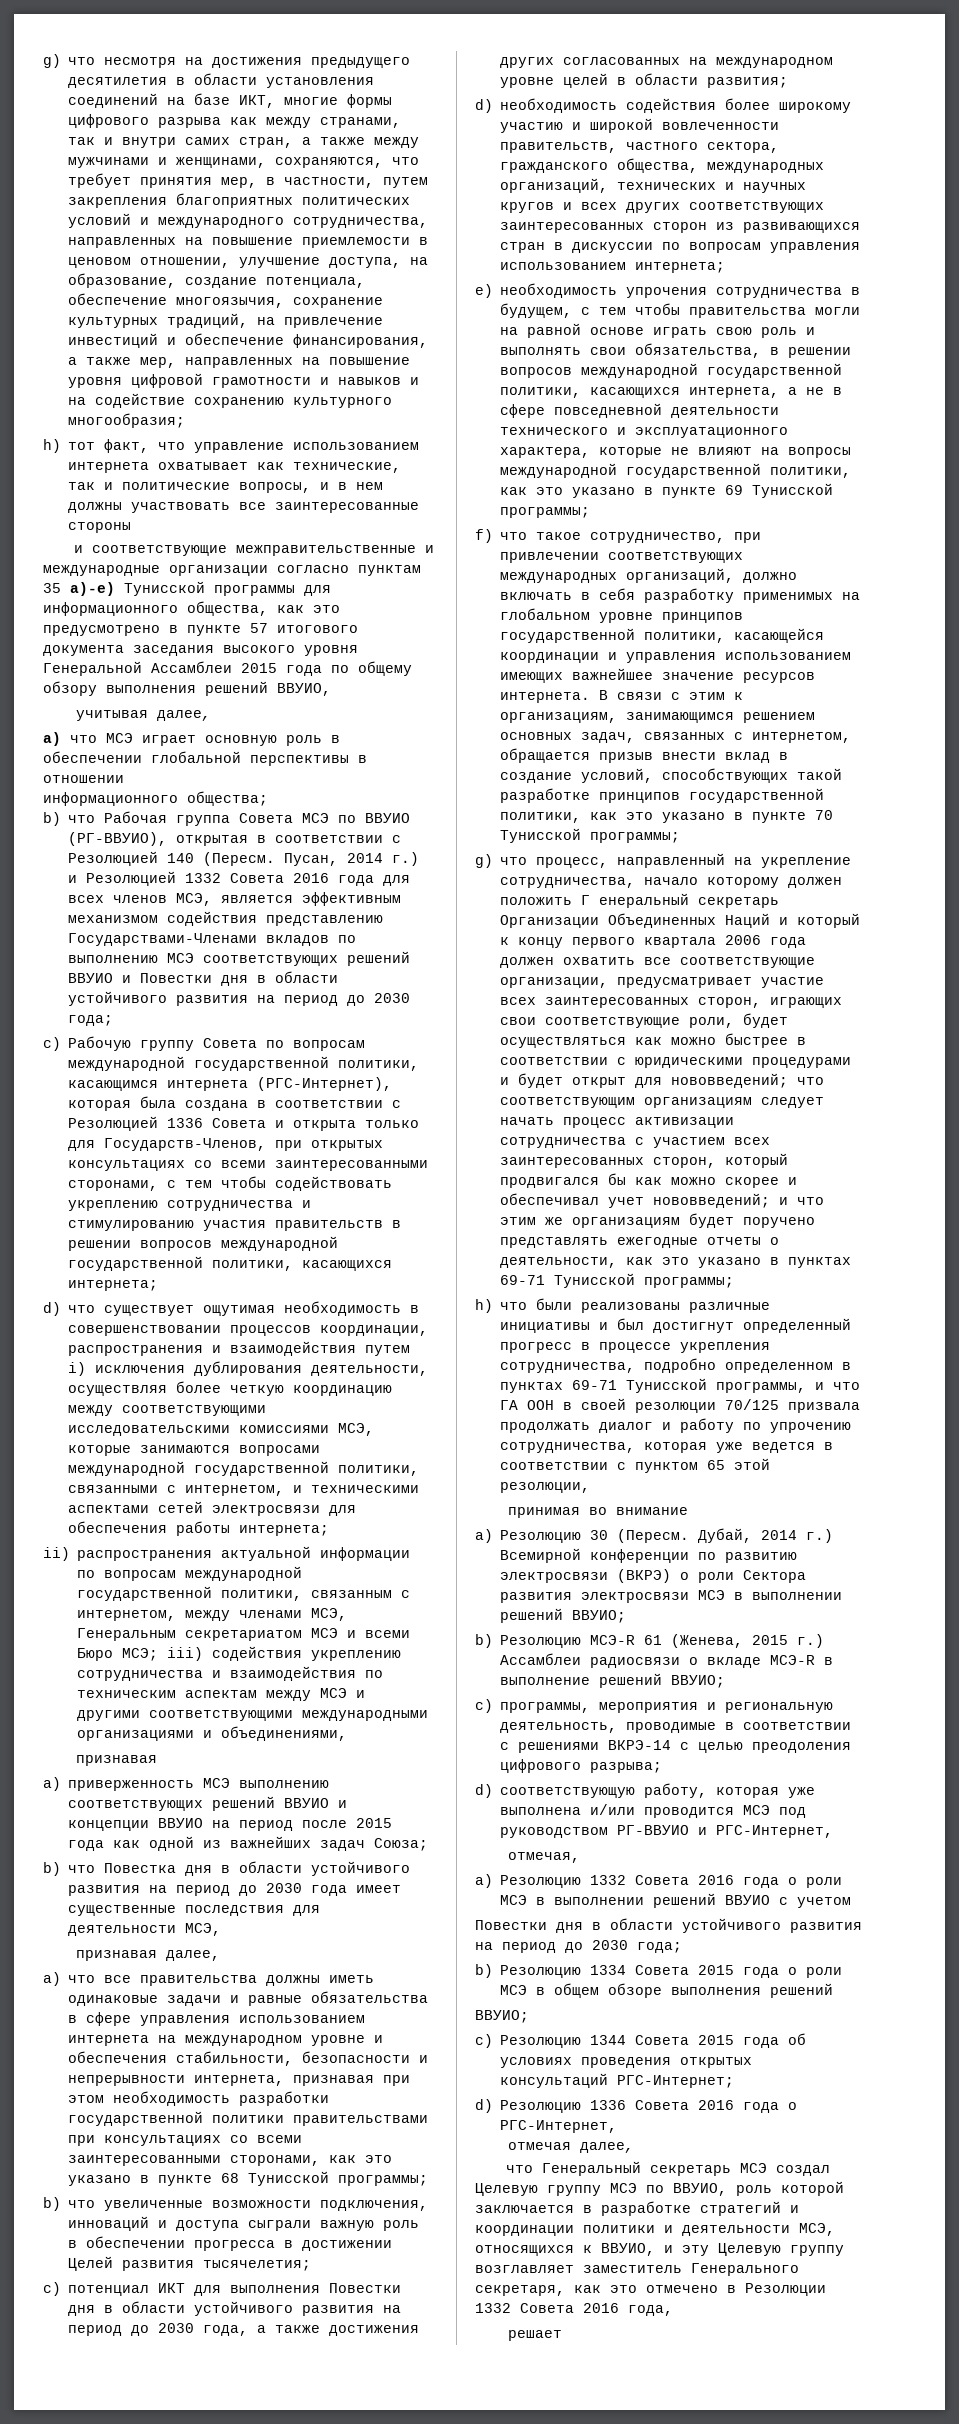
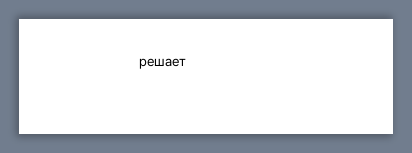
- g) что несмотря на достижения предыдущего десятилетия в области установления соединений на базе ИКТ, многие формы цифрового разрыва как между странами, так и внутри самих стран, а также между мужчинами и женщинами, сохраняются, что требует принятия мер, в частности, путем закрепления благоприятных политических условий и международного сотрудничества, направленных на повышение приемлемости в ценовом отношении, улучшение доступа, на образование, создание потенциала, обеспечение многоязычия, сохранение культурных традиций, на привлечение инвестиций и обеспечение финансирования, а также мер, направленных на повышение уровня цифровой грамотности и навыков и на содействие сохранению культурного многообразия;
- h) тот факт, что управление использованием интернета охватывает как технические, так и политические вопросы, и в нем должны участвовать все заинтересованные стороны
- и соответствующие межправительственные и международные организации согласно пунктам 35 а)-е) Тунисской программы для информационного общества, как это предусмотрено в пункте 57 итогового документа заседания высокого уровня Генеральной Ассамблеи 2015 года по общему обзору выполнения решений ВВУИО,
- учитывая далее,
- а) что МСЭ играет основную роль в обеспечении глобальной перспективы в отношении
- информационного общества;
- b) что Рабочая группа Совета МСЭ по ВВУИО (РГ-ВВУИО), открытая в соответствии с Резолюцией 140 (Пересм. Пусан, 2014 г.) и Резолюцией 1332 Совета 2016 года для всех членов МСЭ, является эффективным механизмом содействия представлению Государствами-Членами вкладов по выполнению МСЭ соответствующих решений ВВУИО и Повестки дня в области устойчивого развития на период до 2030 года;
- c) Рабочую группу Совета по вопросам международной государственной политики, касающимся интернета (РГС-Интернет), которая была создана в соответствии с Резолюцией 1336 Совета и открыта только для Государств-Членов, при открытых консультациях со всеми заинтересованными сторонами, с тем чтобы содействовать укреплению сотрудничества и стимулированию участия правительств в решении вопросов международной государственной политики, касающихся интернета;
- d) что существует ощутимая необходимость в совершенствовании процессов координации, распространения и взаимодействия путем i) исключения дублирования деятельности, осуществляя более четкую координацию между соответствующими исследовательскими комиссиями МСЭ, которые занимаются вопросами международной государственной политики, связанными с интернетом, и техническими аспектами сетей электросвязи для обеспечения работы интернета;
- ii) распространения актуальной информации по вопросам международной государственной политики, связанным с интернетом, между членами МСЭ, Генеральным секретариатом МСЭ и всеми Бюро МСЭ; iii) содействия укреплению сотрудничества и взаимодействия по техническим аспектам между МСЭ и другими соответствующими международными организациями и объединениями,
- признавая
- a) приверженность МСЭ выполнению соответствующих решений ВВУИО и концепции ВВУИО на период после 2015 года как одной из важнейших задач Союза;
- b) что Повестка дня в области устойчивого развития на период до 2030 года имеет существенные последствия для деятельности МСЭ,
- признавая далее,
- a) что все правительства должны иметь одинаковые задачи и равные обязательства в сфере управления использованием интернета на международном уровне и обеспечения стабильности, безопасности и непрерывности интернета, признавая при этом необходимость разработки государственной политики правительствами при консультациях со всеми заинтересованными сторонами, как это указано в пункте 68 Тунисской программы;
- b) что увеличенные возможности подключения, инноваций и доступа сыграли важную роль в обеспечении прогресса в достижении Целей развития тысячелетия;
- c) потенциал ИКТ для выполнения Повестки дня в области устойчивого развития на период до 2030 года, а также достижения других согласованных на международном уровне целей в области развития;
- d) необходимость содействия более широкому участию и широкой вовлеченности правительств, частного сектора, гражданского общества, международных организаций, технических и научных кругов и всех других соответствующих заинтересованных сторон из развивающихся стран в дискуссии по вопросам управления использованием интернета;
- e) необходимость упрочения сотрудничества в будущем, с тем чтобы правительства могли на равной основе играть свою роль и выполнять свои обязательства, в решении вопросов международной государственной политики, касающихся интернета, а не в сфере повседневной деятельности технического и эксплуатационного характера, которые не влияют на вопросы международной государственной политики, как это указано в пункте 69 Тунисской программы;
- f) что такое сотрудничество, при привлечении соответствующих международных организаций, должно включать в себя разработку применимых на глобальном уровне принципов государственной политики, касающейся координации и управления использованием имеющих важнейшее значение ресурсов интернета. В связи с этим к организациям, занимающимся решением основных задач, связанных с интернетом, обращается призыв внести вклад в создание условий, способствующих такой разработке принципов государственной политики, как это указано в пункте 70 Тунисской программы;
- g) что процесс, направленный на укрепление сотрудничества, начало которому должен положить Г енеральный секретарь Организации Объединенных Наций и который к концу первого квартала 2006 года должен охватить все соответствующие организации, предусматривает участие всех заинтересованных сторон, играющих свои соответствующие роли, будет осуществляться как можно быстрее в соответствии с юридическими процедурами и будет открыт для нововведений; что соответствующим организациям следует начать процесс активизации сотрудничества с участием всех заинтересованных сторон, который продвигался бы как можно скорее и обеспечивал учет нововведений; и что этим же организациям будет поручено представлять ежегодные отчеты о деятельности, как это указано в пунктах 69-71 Тунисской программы;
- h) что были реализованы различные инициативы и был достигнут определенный прогресс в процессе укрепления сотрудничества, подробно определенном в пунктах 69-71 Тунисской программы, и что ГА ООН в своей резолюции 70/125 призвала продолжать диалог и работу по упрочению сотрудничества, которая уже ведется в соответствии с пунктом 65 этой резолюции,
- принимая во внимание
- a) Резолюцию 30 (Пересм. Дубай, 2014 г.) Всемирной конференции по развитию электросвязи (ВКРЭ) о роли Сектора развития электросвязи МСЭ в выполнении решений ВВУИО;
- b) Резолюцию МСЭ-R 61 (Женева, 2015 г.) Ассамблеи радиосвязи о вкладе МСЭ-R в выполнение решений ВВУИО;
- c) программы, мероприятия и региональную деятельность, проводимые в соответствии с решениями ВКРЭ-14 с целью преодоления цифрового разрыва;
- d) соответствующую работу, которая уже выполнена и/или проводится МСЭ под руководством РГ-ВВУИО и РГС-Интернет,
- отмечая,
- a) Резолюцию 1332 Совета 2016 года о роли МСЭ в выполнении решений ВВУИО с учетом
- Повестки дня в области устойчивого развития на период до 2030 года;
- b) Резолюцию 1334 Совета 2015 года о роли МСЭ в общем обзоре выполнения решений
- ВВУИО;
- c) Резолюцию 1344 Совета 2015 года об условиях проведения открытых консультаций РГС-Интернет;
- d) Резолюцию 1336 Совета 2016 года о РГС-Интернет,
- отмечая далее,
- что Генеральный секретарь МСЭ создал Целевую группу МСЭ по ВВУИО, роль которой заключается в разработке стратегий и координации политики и деятельности МСЭ, относящихся к ВВУИО, и эту Целевую группу возглавляет заместитель Генерального секретаря, как это отмечено в Резолюции 1332 Совета 2016 года,

